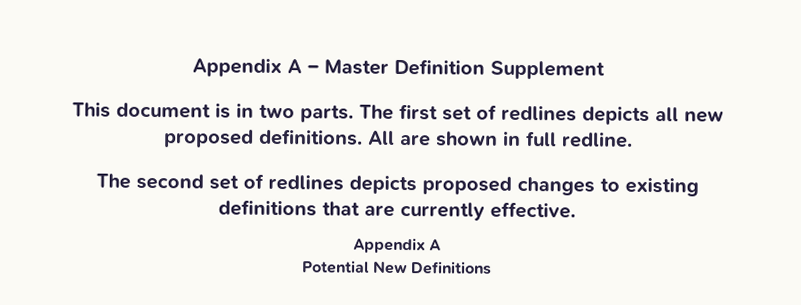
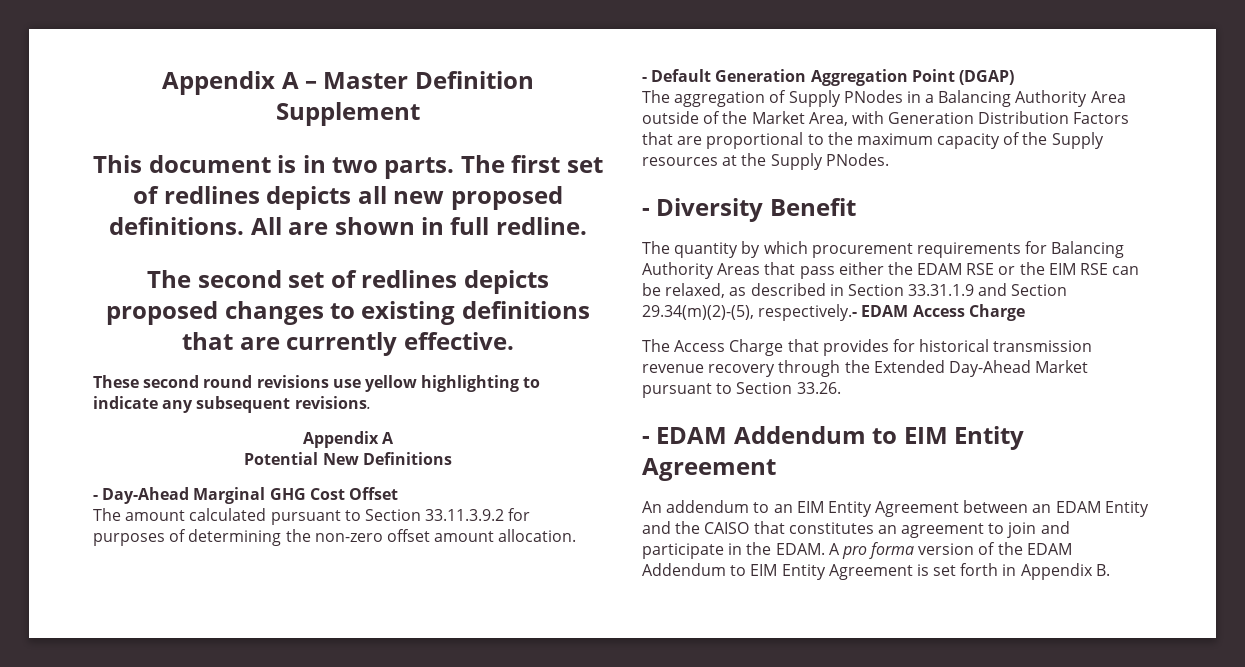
+ These second round revisions use yellow highlighting to indicate any subsequent revisions.
+ - Day-Ahead Marginal GHG Cost Offset
+ The amount calculated pursuant to Section 33.11.3.9.2 for purposes of determining the non-zero offset amount allocation.
+ - Default Generation Aggregation Point (DGAP)
+ The aggregation of Supply PNodes in a Balancing Authority Area outside of the Market Area, with Generation Distribution Factors that are proportional to the maximum capacity of the Supply resources at the Supply PNodes.
+ - Diversity Benefit
+ The quantity by which procurement requirements for Balancing Authority Areas that pass either the EDAM RSE or the EIM RSE can be relaxed, as described in Section 33.31.1.9 and Section 29.34(m)(2)-(5), respectively.- EDAM Access Charge
+ The Access Charge that provides for historical transmission revenue recovery through the Extended Day-Ahead Market pursuant to Section 33.26.
+ - EDAM Addendum to EIM Entity Agreement
+ An addendum to an EIM Entity Agreement between an EDAM Entity and the CAISO that constitutes an agreement to join and participate in the EDAM. A pro forma version of the EDAM Addendum to EIM Entity Agreement is set forth in Appendix B.

